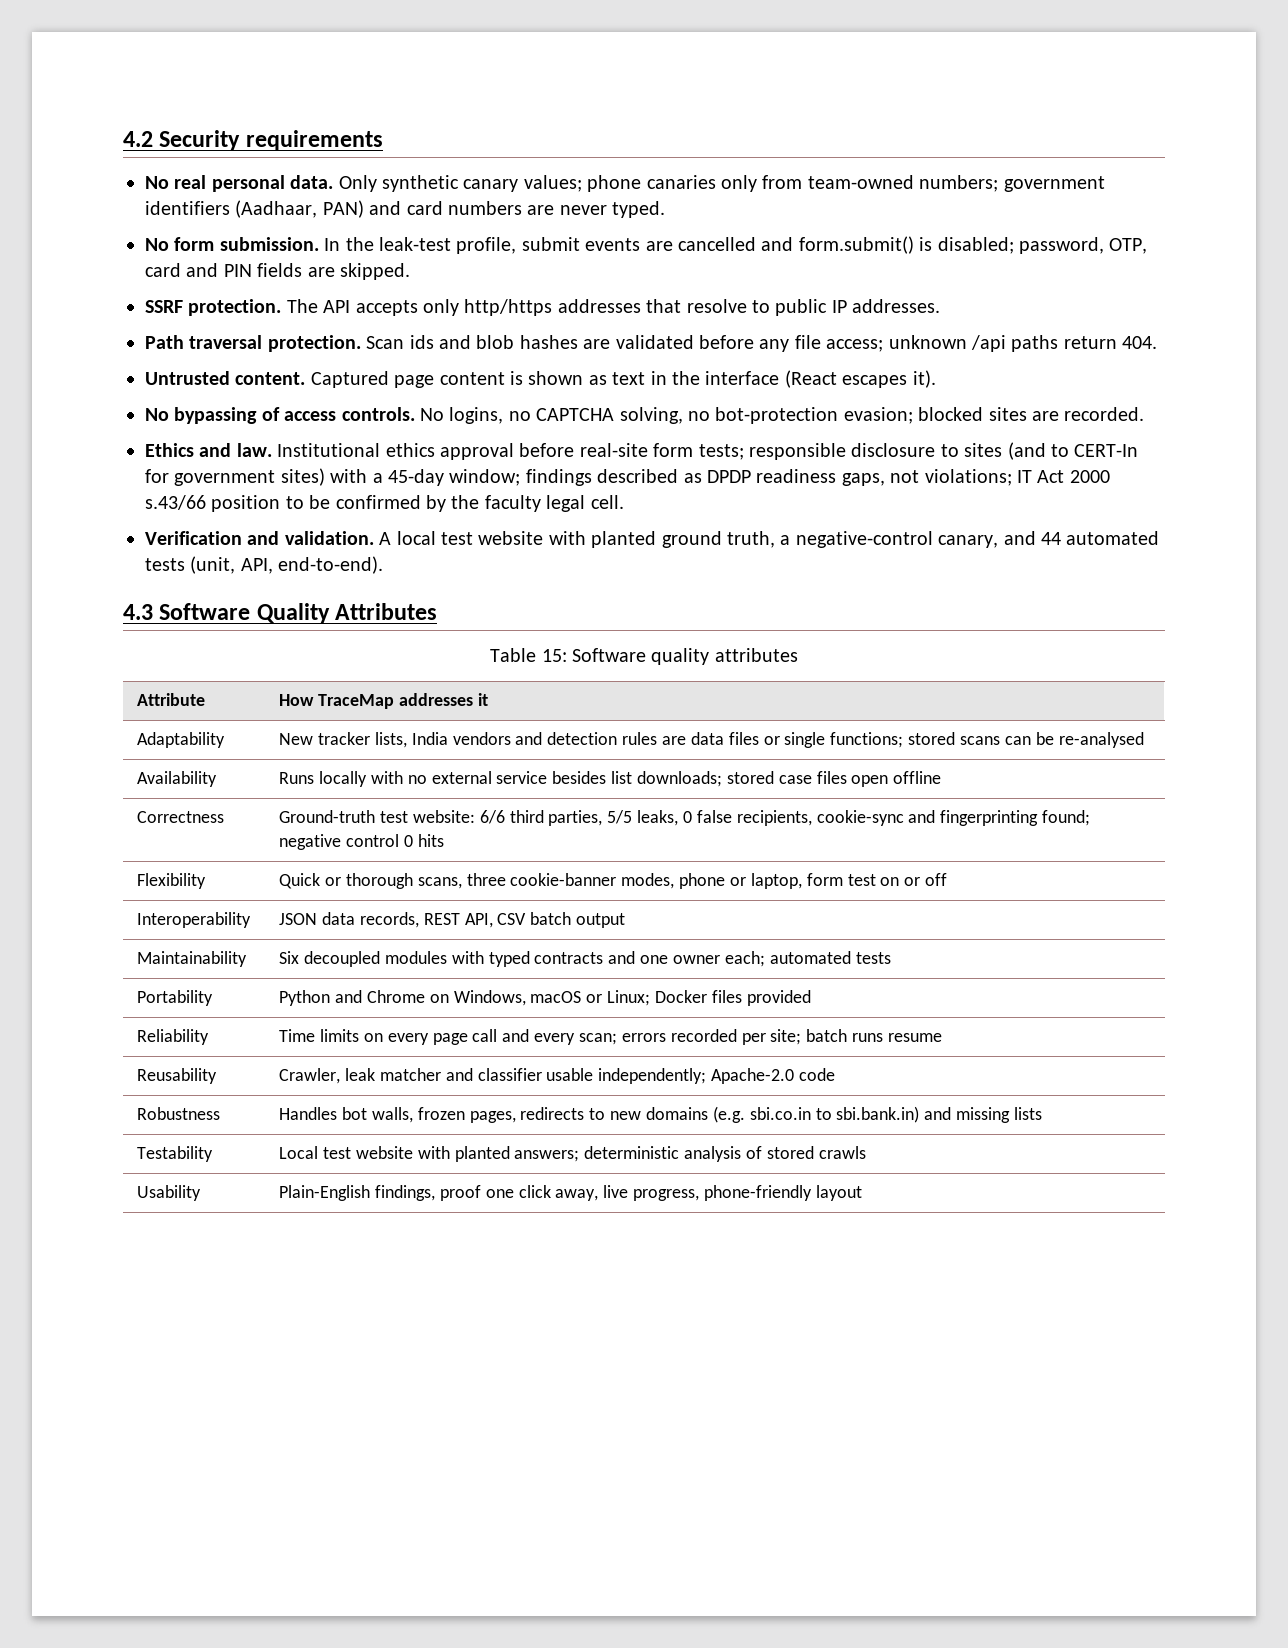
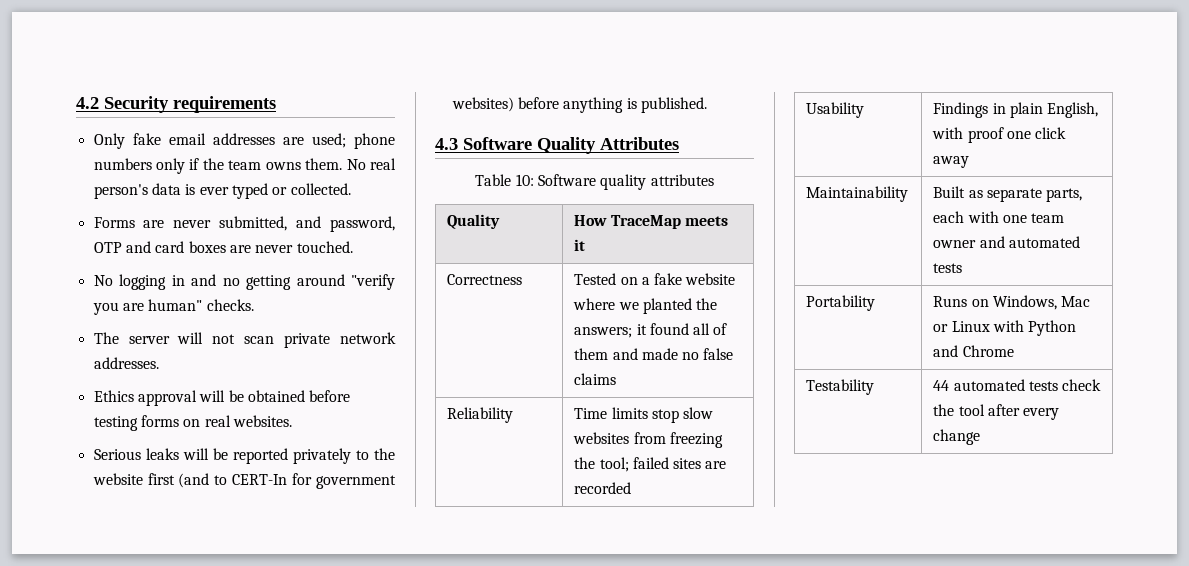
- No real personal data. Only synthetic canary values; phone canaries only from team-owned numbers; government identifiers (Aadhaar, PAN) and card numbers are never typed.
- No form submission. In the leak-test profile, submit events are cancelled and form.submit() is disabled; password, OTP, card and PIN fields are skipped.
- SSRF protection. The API accepts only http/https addresses that resolve to public IP addresses.
- Path traversal protection. Scan ids and blob hashes are validated before any file access; unknown /api paths return 404.
- Untrusted content. Captured page content is shown as text in the interface (React escapes it).
- No bypassing of access controls. No logins, no CAPTCHA solving, no bot-protection evasion; blocked sites are recorded.
- Ethics and law. Institutional ethics approval before real-site form tests; responsible disclosure to sites (and to CERT-In for government sites) with a 45-day window; findings described as DPDP readiness gaps, not violations; IT Act 2000 s.43/66 position to be confirmed by the faculty legal cell.
- Verification and validation. A local test website with planted ground truth, a negative-control canary, and 44 automated tests (unit, API, end-to-end).
+ Only fake email addresses are used; phone numbers only if the team owns them. No real person's data is ever typed or collected.
+ Forms are never submitted, and password, OTP and card boxes are never touched.
+ No logging in and no getting around "verify you are human" checks.
+ The server will not scan private network addresses.
+ Ethics approval will be obtained before testing forms on real websites.
+ Serious leaks will be reported privately to the website first (and to CERT-In for government websites) before anything is published.
- Table 15: Software quality attributes
+ Table 10: Software quality attributes
- Attribute | How TraceMap addresses it
+ Quality | How TraceMap meets it
- Adaptability | New tracker lists, India vendors and detection rules are data files or single functions; stored scans can be re-analysed
- Availability | Runs locally with no external service besides list downloads; stored case files open offline
- Correctness | Ground-truth test website: 6/6 third parties, 5/5 leaks, 0 false recipients, cookie-sync and fingerprinting found; negative control 0 hits
- Flexibility | Quick or thorough scans, three cookie-banner modes, phone or laptop, form test on or off
- Interoperability | JSON data records, REST API, CSV batch output
- Maintainability | Six decoupled modules with typed contracts and one owner each; automated tests
- Portability | Python and Chrome on Windows, macOS or Linux; Docker files provided
- Reliability | Time limits on every page call and every scan; errors recorded per site; batch runs resume
- Reusability | Crawler, leak matcher and classifier usable independently; Apache-2.0 code
- Robustness | Handles bot walls, frozen pages, redirects to new domains (e.g. sbi.co.in to sbi.bank.in) and missing lists
- Testability | Local test website with planted answers; deterministic analysis of stored crawls
- Usability | Plain-English findings, proof one click away, live progress, phone-friendly layout
+ Correctness | Tested on a fake website where we planted the answers; it found all of them and made no false claims
+ Reliability | Time limits stop slow websites from freezing the tool; failed sites are recorded
+ Usability | Findings in plain English, with proof one click away
+ Maintainability | Built as separate parts, each with one team owner and automated tests
+ Portability | Runs on Windows, Mac or Linux with Python and Chrome
+ Testability | 44 automated tests check the tool after every change

